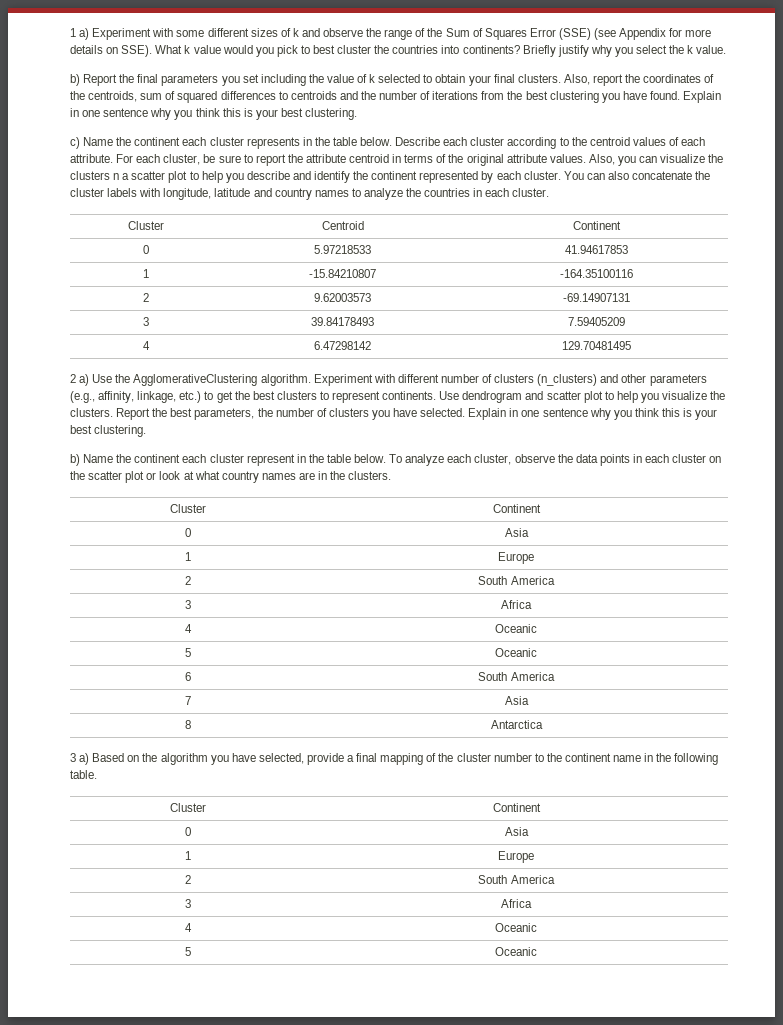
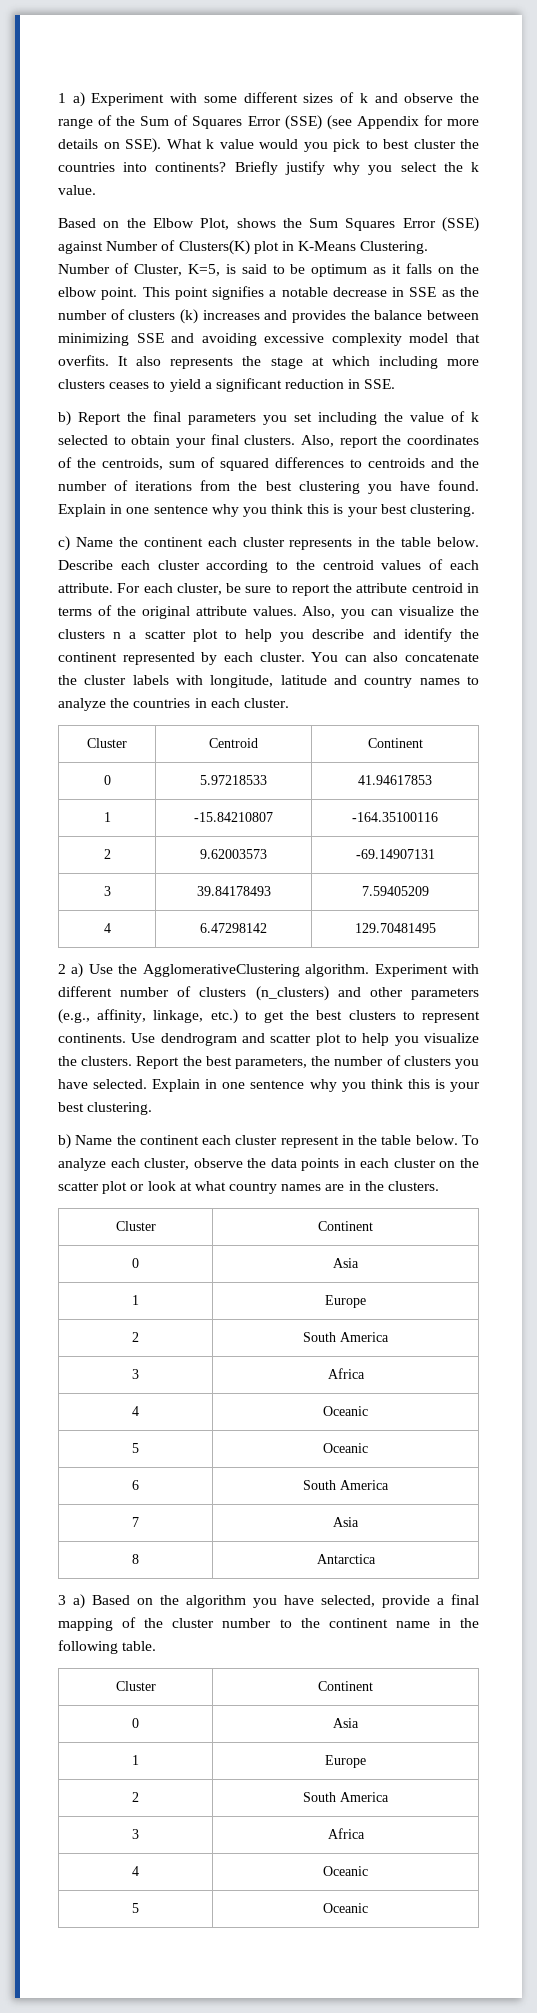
+ Based on the Elbow Plot, shows the Sum Squares Error (SSE) against Number of Clusters(K) plot in K-Means Clustering. Number of Cluster, K=5, is said to be optimum as it falls on the elbow point. This point signifies a notable decrease in SSE as the number of clusters (k) increases and provides the balance between minimizing SSE and avoiding excessive complexity model that overfits. It also represents the stage at which including more clusters ceases to yield a significant reduction in SSE.

